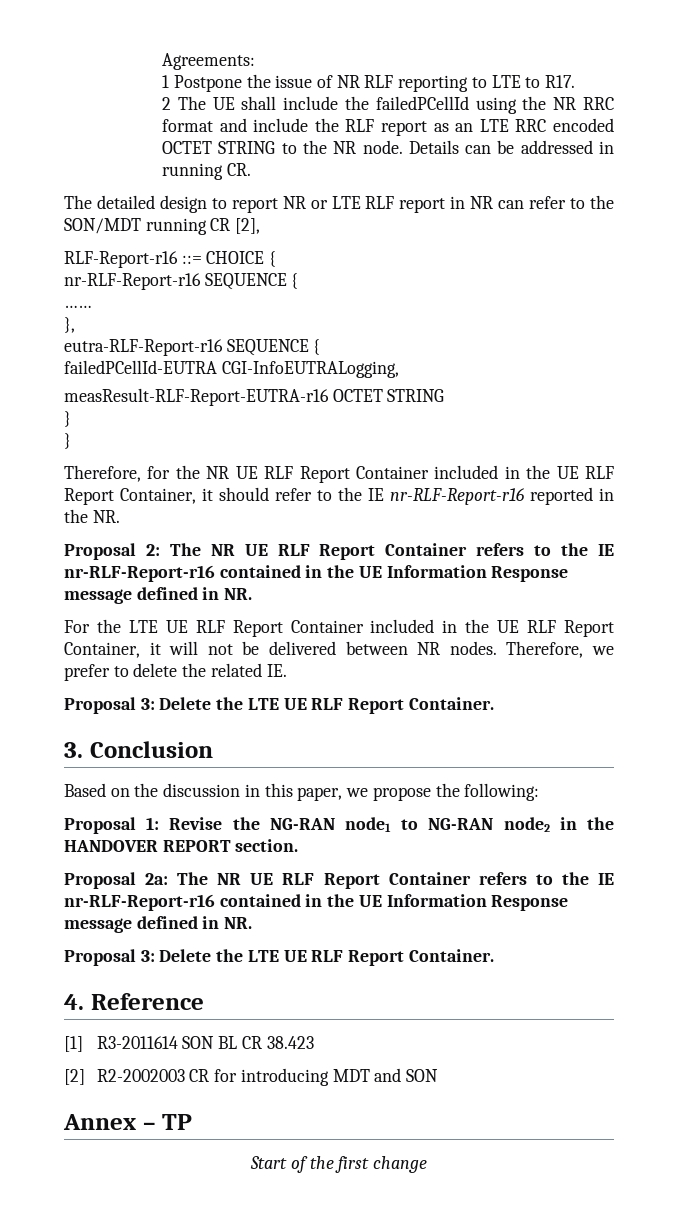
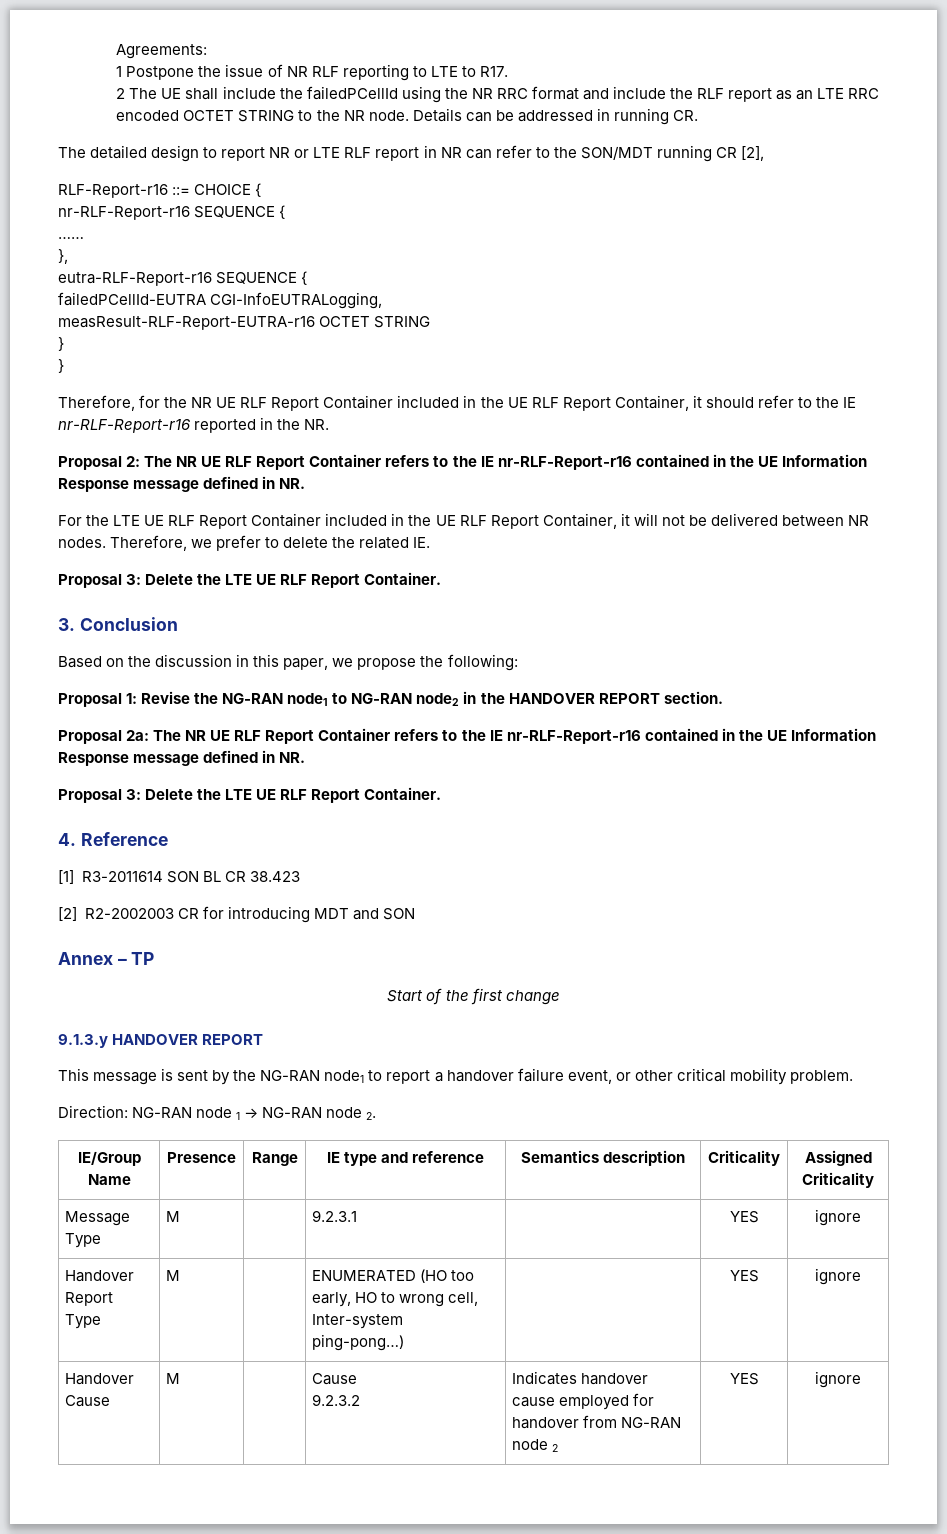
+ 9.1.3.y HANDOVER REPORT
+ This message is sent by the NG-RAN node1 to report a handover failure event, or other critical mobility problem.
+ Direction: NG-RAN node 1 → NG-RAN node 2.
+ IE/Group Name | Presence | Range | IE type and reference | Semantics description | Criticality | Assigned Criticality
+ Message Type | M | | 9.2.3.1 | | YES | ignore
+ Handover Report Type | M | | ENUMERATED (HO too early, HO to wrong cell, Inter-system ping-pong…) | | YES | ignore
+ Handover Cause | M | | Cause
+ 9.2.3.2 | Indicates handover cause employed for handover from NG-RAN node 2 | YES | ignore

